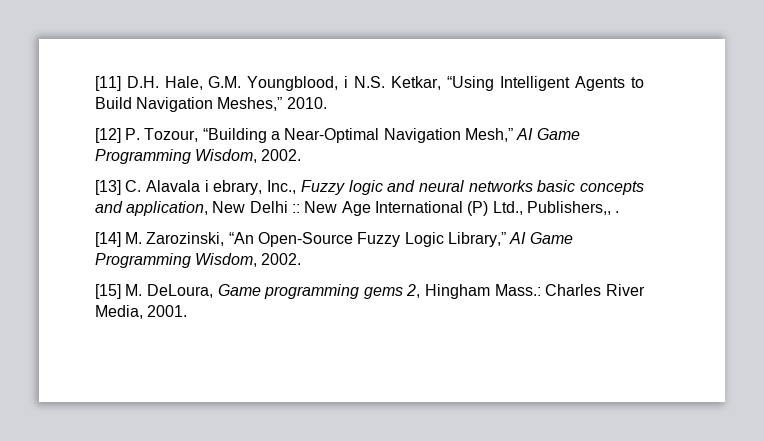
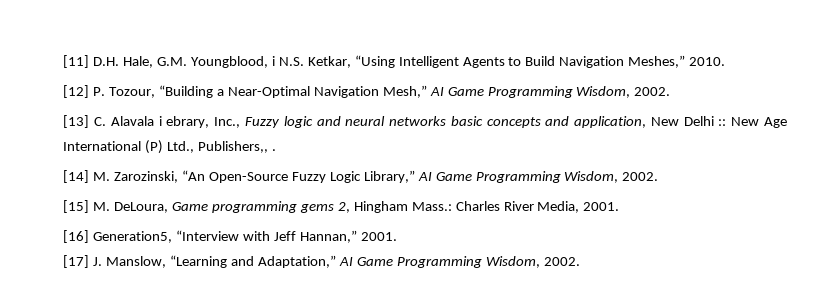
+ [16] Generation5, “Interview with Jeff Hannan,” 2001.
+ [17] J. Manslow, “Learning and Adaptation,” AI Game Programming Wisdom, 2002.

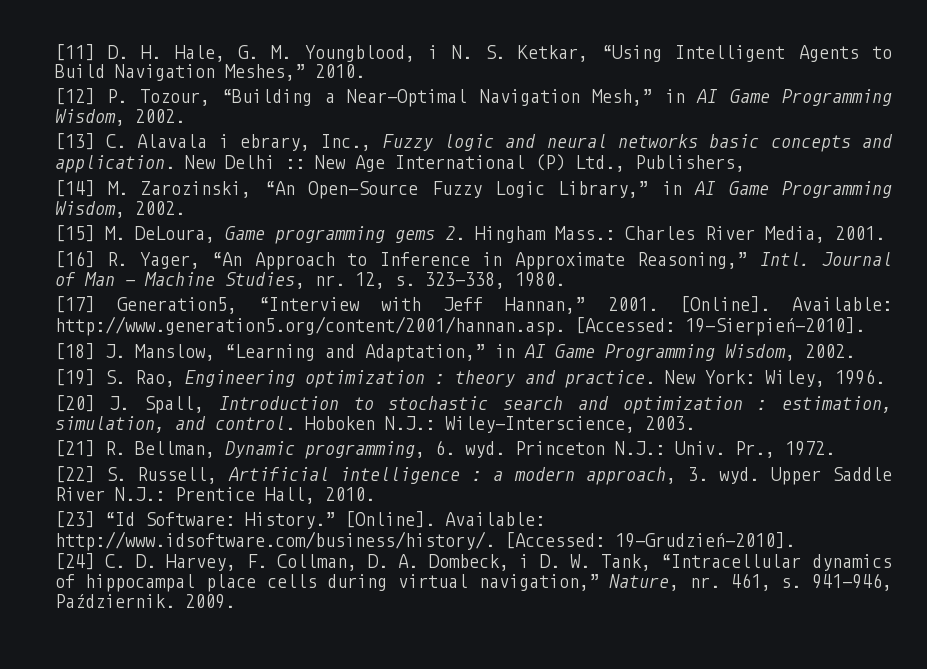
- [11] D.H. Hale, G.M. Youngblood, i N.S. Ketkar, “Using Intelligent Agents to Build Navigation Meshes,” 2010.
+ [11] D. H. Hale, G. M. Youngblood, i N. S. Ketkar, “Using Intelligent Agents to Build Navigation Meshes,” 2010.
- [12] P. Tozour, “Building a Near-Optimal Navigation Mesh,” AI Game Programming Wisdom, 2002.
+ [12] P. Tozour, “Building a Near-Optimal Navigation Mesh,” in AI Game Programming Wisdom, 2002.
- [13] C. Alavala i ebrary, Inc., Fuzzy logic and neural networks basic concepts and application, New Delhi :: New Age International (P) Ltd., Publishers,, .
+ [13] C. Alavala i ebrary, Inc., Fuzzy logic and neural networks basic concepts and application. New Delhi :: New Age International (P) Ltd., Publishers,
- [14] M. Zarozinski, “An Open-Source Fuzzy Logic Library,” AI Game Programming Wisdom, 2002.
+ [14] M. Zarozinski, “An Open-Source Fuzzy Logic Library,” in AI Game Programming Wisdom, 2002.
- [15] M. DeLoura, Game programming gems 2, Hingham Mass.: Charles River Media, 2001.
+ [15] M. DeLoura, Game programming gems 2. Hingham Mass.: Charles River Media, 2001.
- [16] Generation5, “Interview with Jeff Hannan,” 2001.
- [17] J. Manslow, “Learning and Adaptation,” AI Game Programming Wisdom, 2002.
+ [16] R. Yager, “An Approach to Inference in Approximate Reasoning,” Intl. Journal of Man - Machine Studies, nr. 12, s. 323-338, 1980.
+ [17] Generation5, “Interview with Jeff Hannan,” 2001. [Online]. Available: http://www.generation5.org/content/2001/hannan.asp. [Accessed: 19-Sierpień-2010].
+ [18] J. Manslow, “Learning and Adaptation,” in AI Game Programming Wisdom, 2002.
+ [19] S. Rao, Engineering optimization : theory and practice. New York: Wiley, 1996.
+ [20] J. Spall, Introduction to stochastic search and optimization : estimation, simulation, and control. Hoboken N.J.: Wiley-Interscience, 2003.
+ [21] R. Bellman, Dynamic programming, 6. wyd. Princeton N.J.: Univ. Pr., 1972.
+ [22] S. Russell, Artificial intelligence : a modern approach, 3. wyd. Upper Saddle River N.J.: Prentice Hall, 2010.
+ [23] “Id Software: History.” [Online]. Available: http://www.idsoftware.com/business/history/. [Accessed: 19-Grudzień-2010].
+ [24] C. D. Harvey, F. Collman, D. A. Dombeck, i D. W. Tank, “Intracellular dynamics of hippocampal place cells during virtual navigation,” Nature, nr. 461, s. 941-946, Październik. 2009.

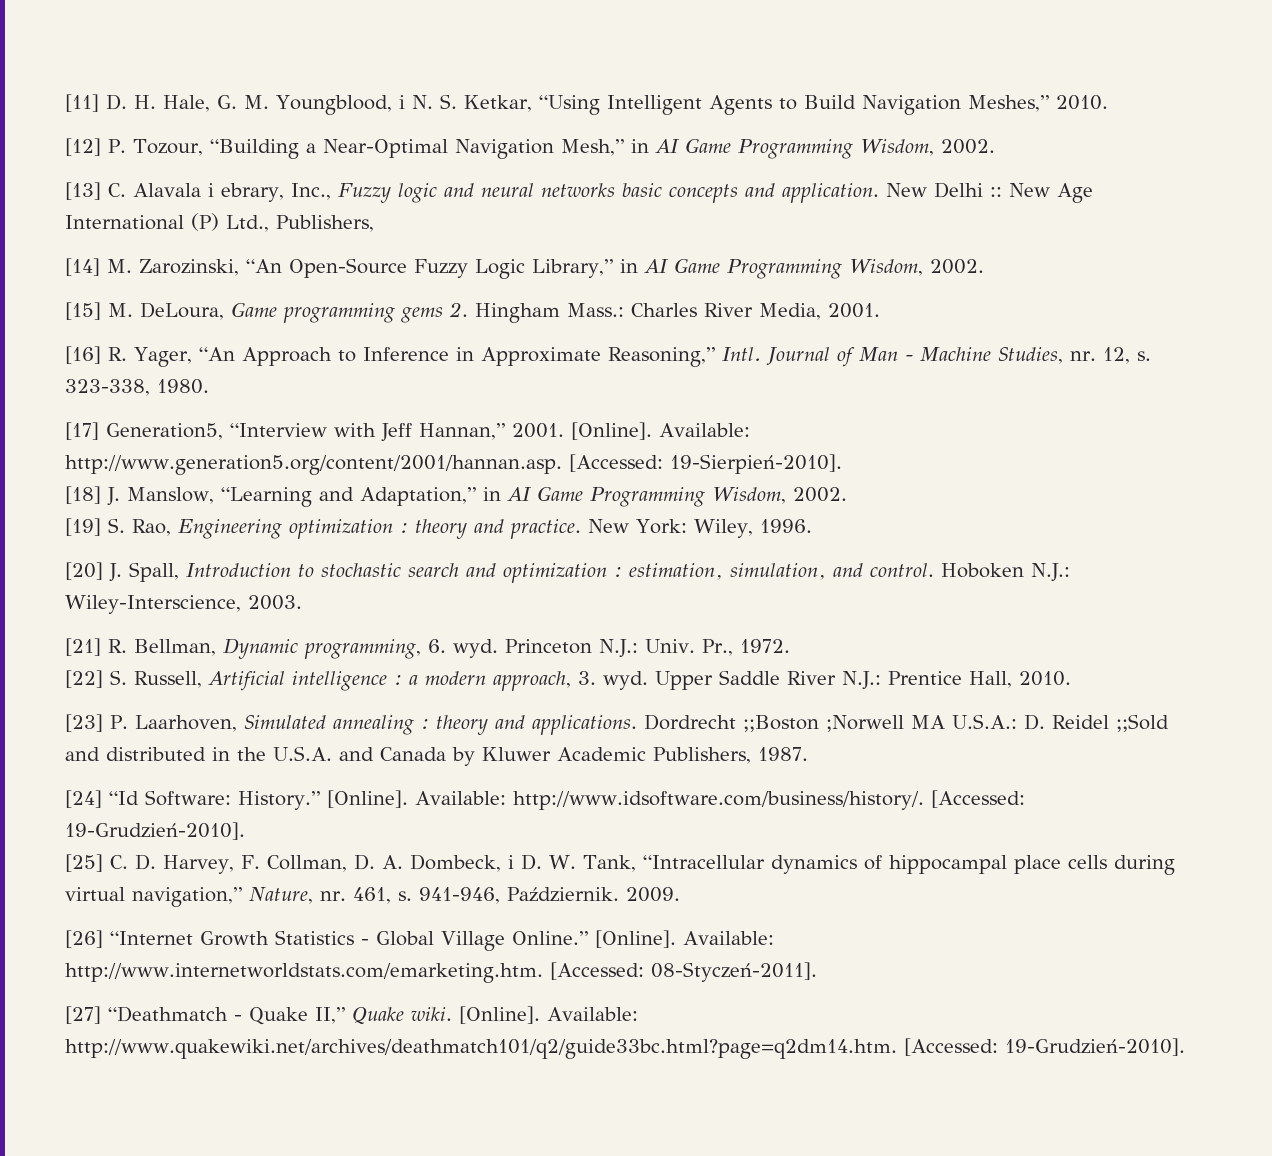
- [23] “Id Software: History.”
+ [23] P. Laarhoven, Simulated annealing : theory and applications. Dordrecht ;;Boston ;Norwell MA U.S.A.: D. Reidel ;;Sold and distributed in the U.S.A. and Canada by Kluwer Academic Publishers, 1987.
+ [24] “Id Software: History.”
- [24] C. D. Harvey, F. Collman, D. A. Dombeck, i D. W. Tank, “Intracellular dynamics of hippocampal place cells during virtual navigation,” Nature, nr. 461, s.
+ [25] C. D. Harvey, F. Collman, D. A. Dombeck, i D. W. Tank, “Intracellular dynamics of hippocampal place cells during virtual navigation,” Nature, nr. 461, s.
+ [26] “Internet Growth Statistics - Global Village Online.” [Online]. Available: http://www.internetworldstats.com/emarketing.htm. [Accessed: 08-Styczeń-2011].
+ [27] “Deathmatch - Quake II,” Quake wiki. [Online]. Available: http://www.quakewiki.net/archives/deathmatch101/q2/guide33bc.html?page=q2dm14.htm. [Accessed: 19-Grudzień-2010].

